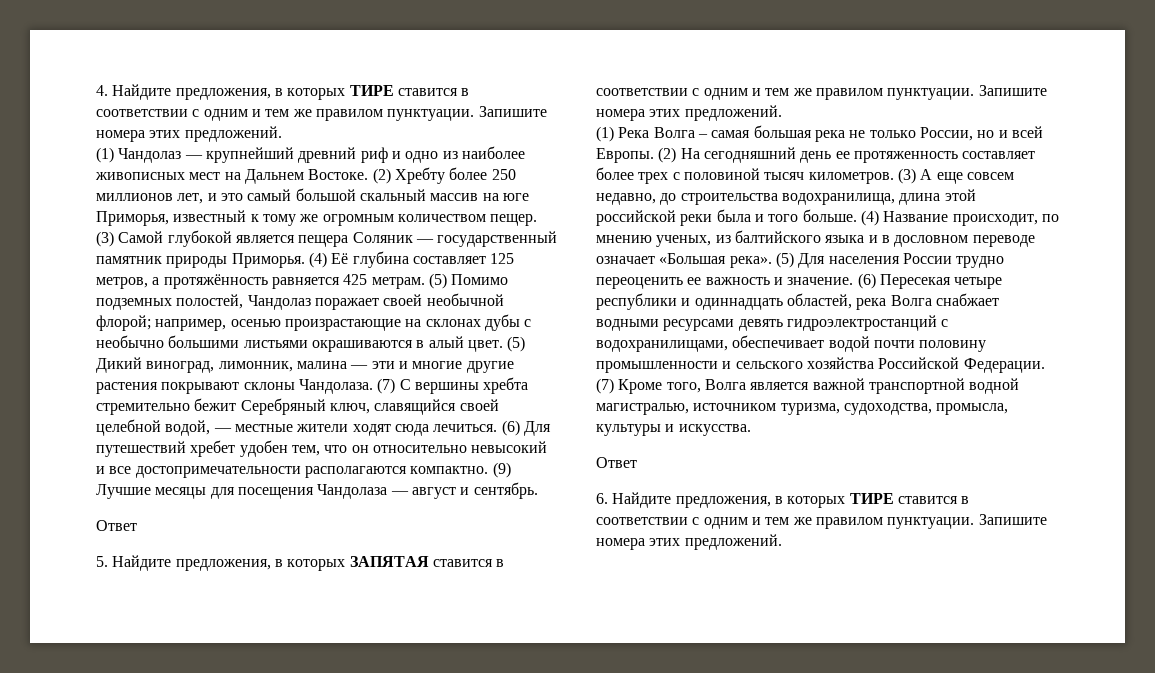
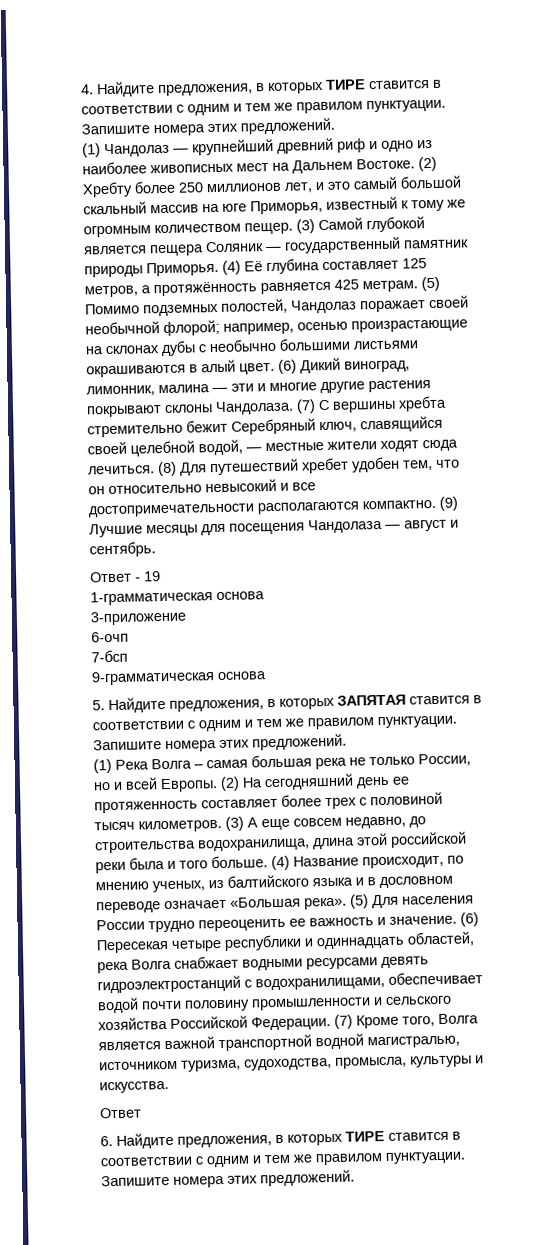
- (5) Дикий виноград, лимонник, малина — эти и многие другие растения покрывают склоны Чандолаза.
+ (6) Дикий виноград, лимонник, малина — эти и многие другие растения покрывают склоны Чандолаза.
- (6) Для путешествий хребет удобен тем, что он относительно невысокий и все достопримечательности располагаются компактно.
+ (8) Для путешествий хребет удобен тем, что он относительно невысокий и все достопримечательности располагаются компактно.
  (9) Лучшие месяцы для посещения Чандолаза — август и сентябрь.
- Ответ
+ Ответ - 19
+ 1-грамматическая основа
+ 3-приложение
+ 6-очп
+ 7-бсп
+ 9-грамматическая основа

